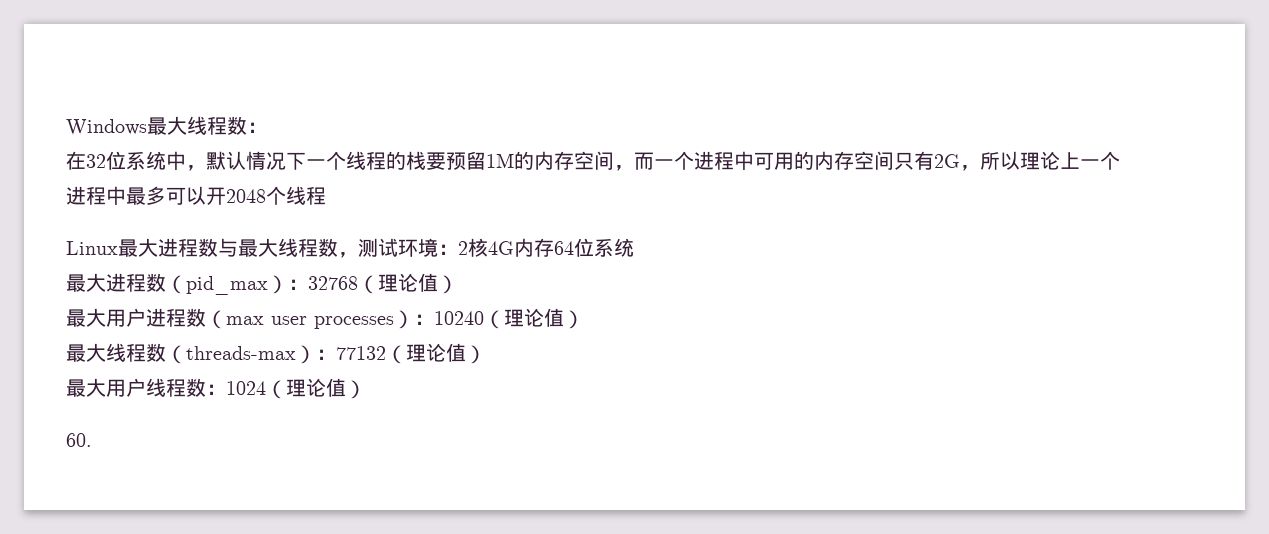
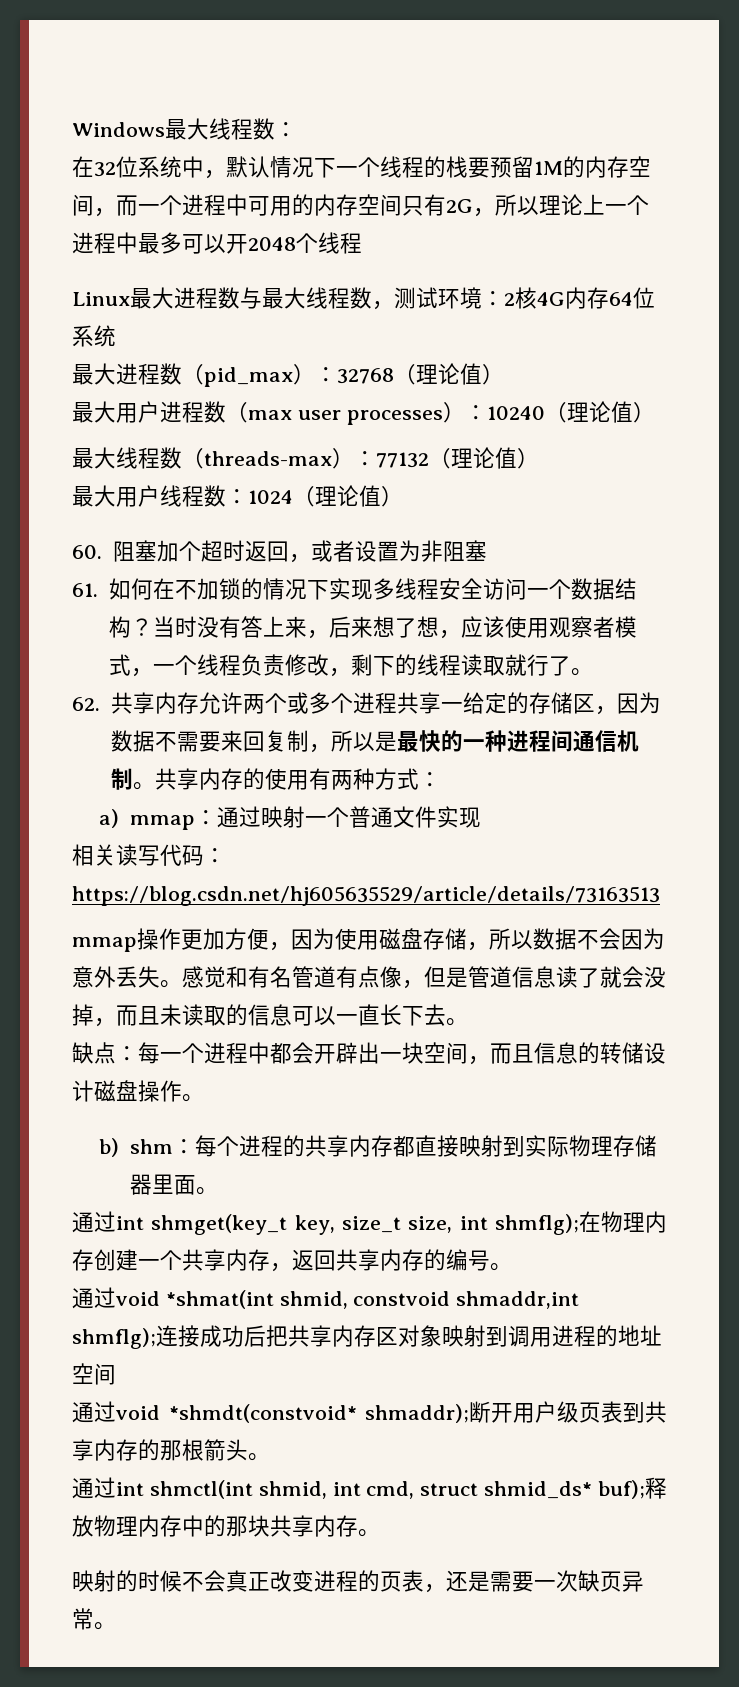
- 60.
+ 60.阻塞加个超时返回，或者设置为非阻塞
+ 61.如何在不加锁的情况下实现多线程安全访问一个数据结构？当时没有答上来，后来想了想，应该使用观察者模式，一个线程负责修改，剩下的线程读取就行了。
+ 62.共享内存允许两个或多个进程共享一给定的存储区，因为数据不需要来回复制，所以是最快的一种进程间通信机制。共享内存的使用有两种方式：
+ a) mmap：通过映射一个普通文件实现
+ 相关读写代码：https://blog.csdn.net/hj605635529/article/details/73163513
+ mmap操作更加方便，因为使用磁盘存储，所以数据不会因为意外丢失。感觉和有名管道有点像，但是管道信息读了就会没掉，而且未读取的信息可以一直长下去。
+ 缺点：每一个进程中都会开辟出一块空间，而且信息的转储设计磁盘操作。
+ b) shm：每个进程的共享内存都直接映射到实际物理存储器里面。
+ 通过int shmget(key_t key, size_t size, int shmflg);在物理内存创建一个共享内存，返回共享内存的编号。
+ 通过void *shmat(int shmid, constvoid shmaddr,int shmflg);连接成功后把共享内存区对象映射到调用进程的地址空间
+ 通过void *shmdt(constvoid* shmaddr);断开用户级页表到共享内存的那根箭头。
+ 通过int shmctl(int shmid, int cmd, struct shmid_ds* buf);释放物理内存中的那块共享内存。
+ 映射的时候不会真正改变进程的页表，还是需要一次缺页异常。

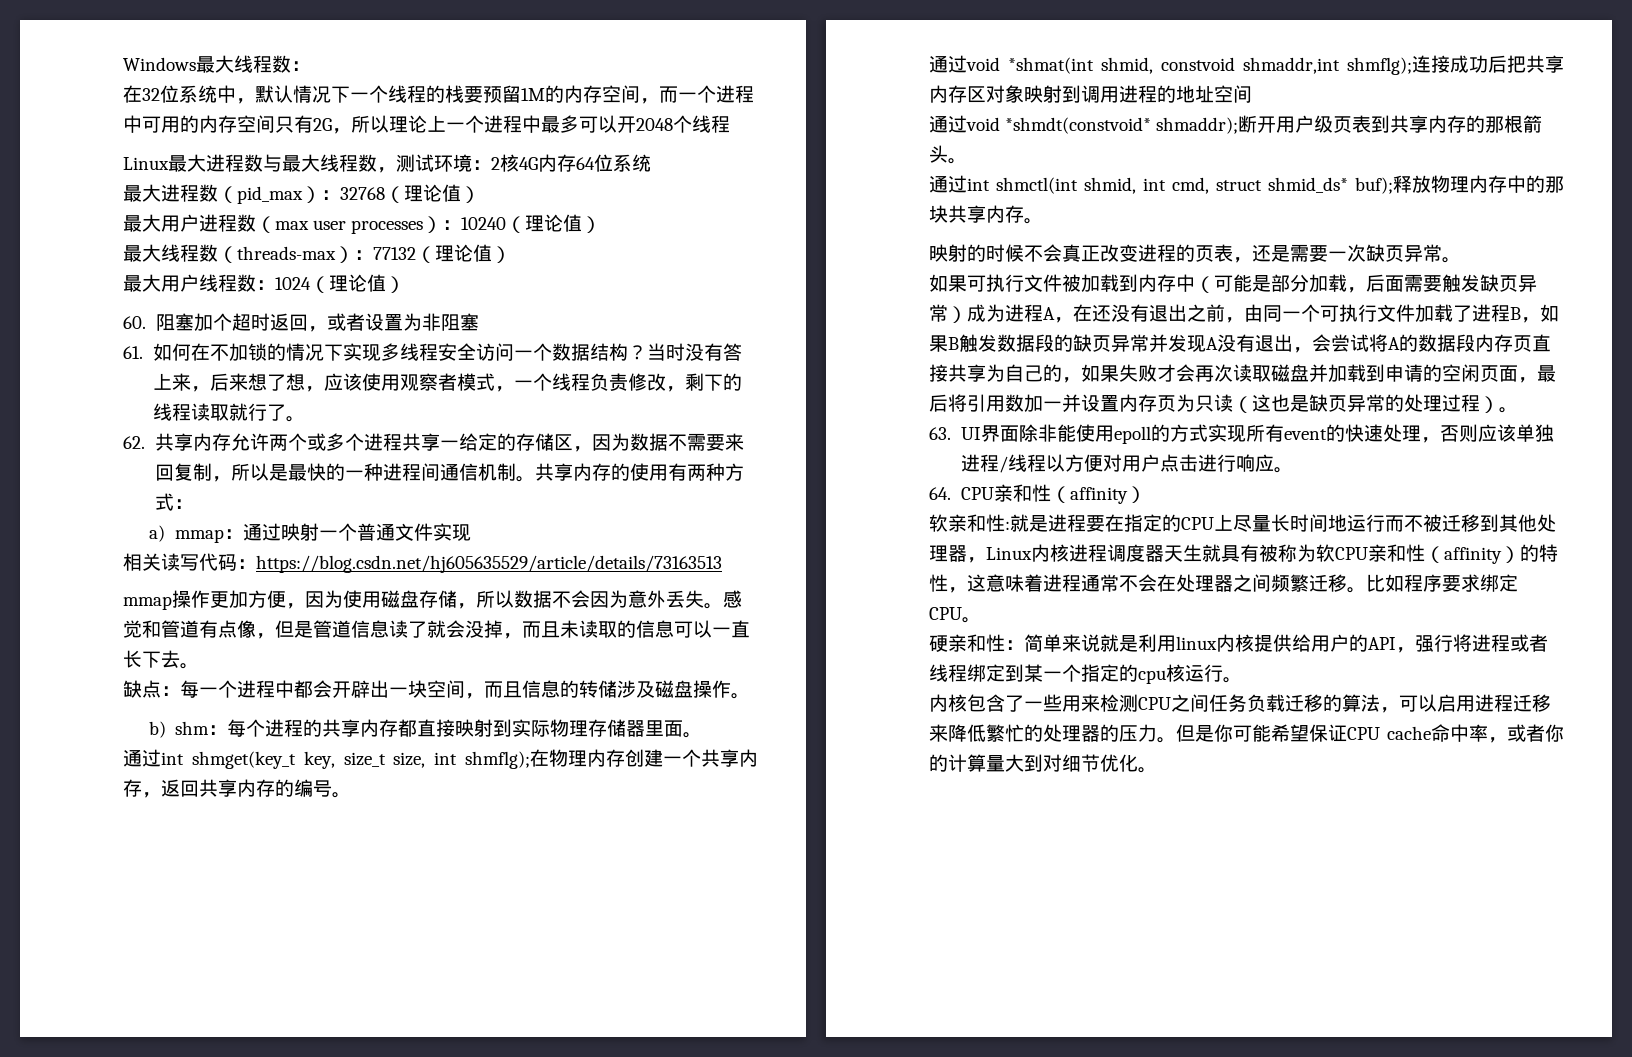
- 感觉和有名管道有点像，但是管道信息读了就会没掉，而且未读取的信息可以一直长下去。
+ 感觉和管道有点像，但是管道信息读了就会没掉，而且未读取的信息可以一直长下去。
- 缺点：每一个进程中都会开辟出一块空间，而且信息的转储设计磁盘操作。
+ 缺点：每一个进程中都会开辟出一块空间，而且信息的转储涉及磁盘操作。
+ 如果可执行文件被加载到内存中（可能是部分加载，后面需要触发缺页异常）成为进程A，在还没有退出之前，由同一个可执行文件加载了进程B，如果B触发数据段的缺页异常并发现A没有退出，会尝试将A的数据段内存页直接共享为自己的，如果失败才会再次读取磁盘并加载到申请的空闲页面，最后将引用数加一并设置内存页为只读（这也是缺页异常的处理过程）。
+ 63. UI界面除非能使用epoll的方式实现所有event的快速处理，否则应该单独进程/线程以方便对用户点击进行响应。
+ 64. CPU亲和性（affinity）
+ 软亲和性:就是进程要在指定的CPU上尽量长时间地运行而不被迁移到其他处理器，Linux内核进程调度器天生就具有被称为软CPU亲和性（affinity）的特性，这意味着进程通常不会在处理器之间频繁迁移。比如程序要求绑定CPU。
+ 硬亲和性：简单来说就是利用linux内核提供给用户的API，强行将进程或者线程绑定到某一个指定的cpu核运行。
+ 内核包含了一些用来检测CPU之间任务负载迁移的算法，可以启用进程迁移来降低繁忙的处理器的压力。但是你可能希望保证CPU cache命中率，或者你的计算量大到对细节优化。

